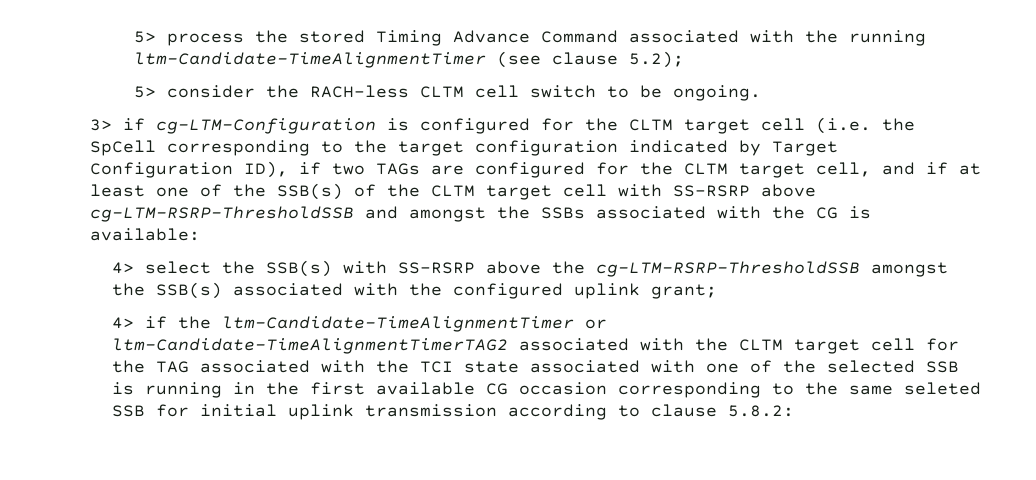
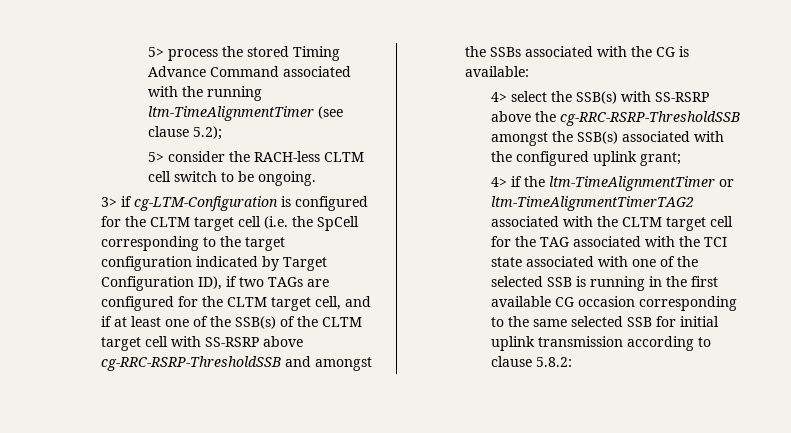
- 5> process the stored Timing Advance Command associated with the running ltm-Candidate-TimeAlignmentTimer (see clause 5.2);
+ 5> process the stored Timing Advance Command associated with the running ltm-TimeAlignmentTimer (see clause 5.2);
- 3> if cg-LTM-Configuration is configured for the CLTM target cell (i.e. the SpCell corresponding to the target configuration indicated by Target Configuration ID), if two TAGs are configured for the CLTM target cell, and if at least one of the SSB(s) of the CLTM target cell with SS-RSRP above cg-LTM-RSRP-ThresholdSSB and amongst the SSBs associated with the CG is available:
+ 3> if cg-LTM-Configuration is configured for the CLTM target cell (i.e. the SpCell corresponding to the target configuration indicated by Target Configuration ID), if two TAGs are configured for the CLTM target cell, and if at least one of the SSB(s) of the CLTM target cell with SS-RSRP above cg-RRC-RSRP-ThresholdSSB and amongst the SSBs associated with the CG is available:
- 4> select the SSB(s) with SS-RSRP above the cg-LTM-RSRP-ThresholdSSB amongst the SSB(s) associated with the configured uplink grant;
+ 4> select the SSB(s) with SS-RSRP above the cg-RRC-RSRP-ThresholdSSB amongst the SSB(s) associated with the configured uplink grant;
- 4> if the ltm-Candidate-TimeAlignmentTimer or ltm-Candidate-TimeAlignmentTimerTAG2 associated with the CLTM target cell for the TAG associated with the TCI state associated with one of the selected SSB is running in the first available CG occasion corresponding to the same seleted SSB for initial uplink transmission according to clause 5.8.2:
+ 4> if the ltm-TimeAlignmentTimer or ltm-TimeAlignmentTimerTAG2 associated with the CLTM target cell for the TAG associated with the TCI state associated with one of the selected SSB is running in the first available CG occasion corresponding to the same selected SSB for initial uplink transmission according to clause 5.8.2:

